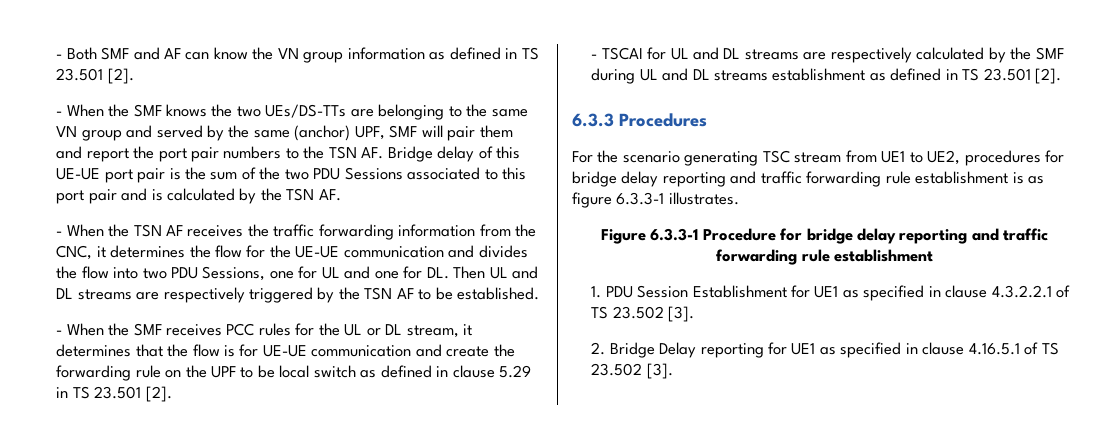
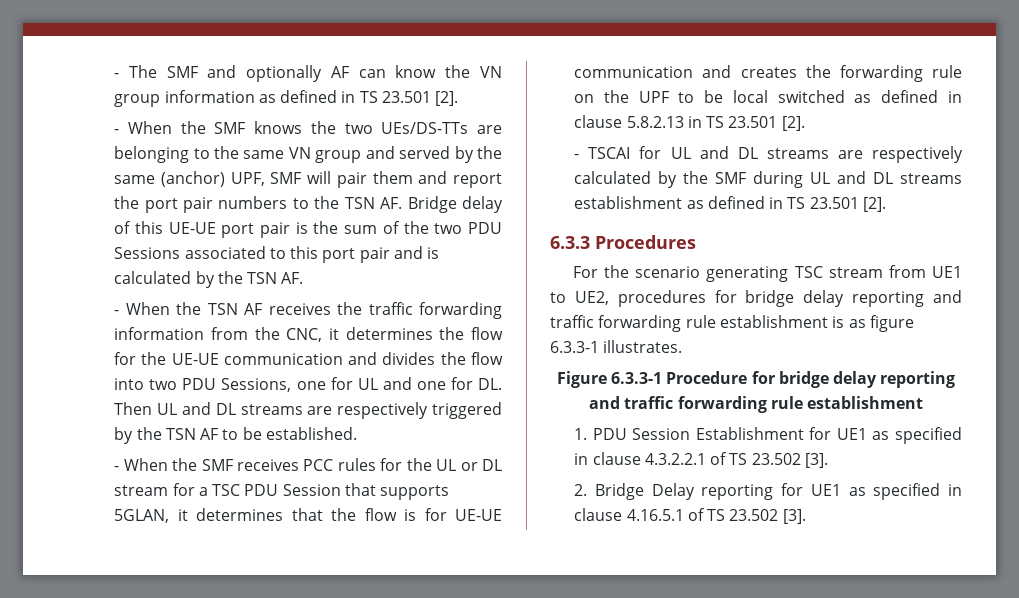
- - Both SMF and AF can know the VN group information as defined in TS 23.501 [2].
+ - The SMF and optionally AF can know the VN group information as defined in TS 23.501 [2].
- - When the SMF receives PCC rules for the UL or DL stream, it determines that the flow is for UE-UE communication and create the forwarding rule on the UPF to be local switch as defined in clause 5.29 in TS 23.501 [2].
+ - When the SMF receives PCC rules for the UL or DL stream for a TSC PDU Session that supports 5GLAN, it determines that the flow is for UE-UE communication and creates the forwarding rule on the UPF to be local switched as defined in clause 5.8.2.13 in TS 23.501 [2].

